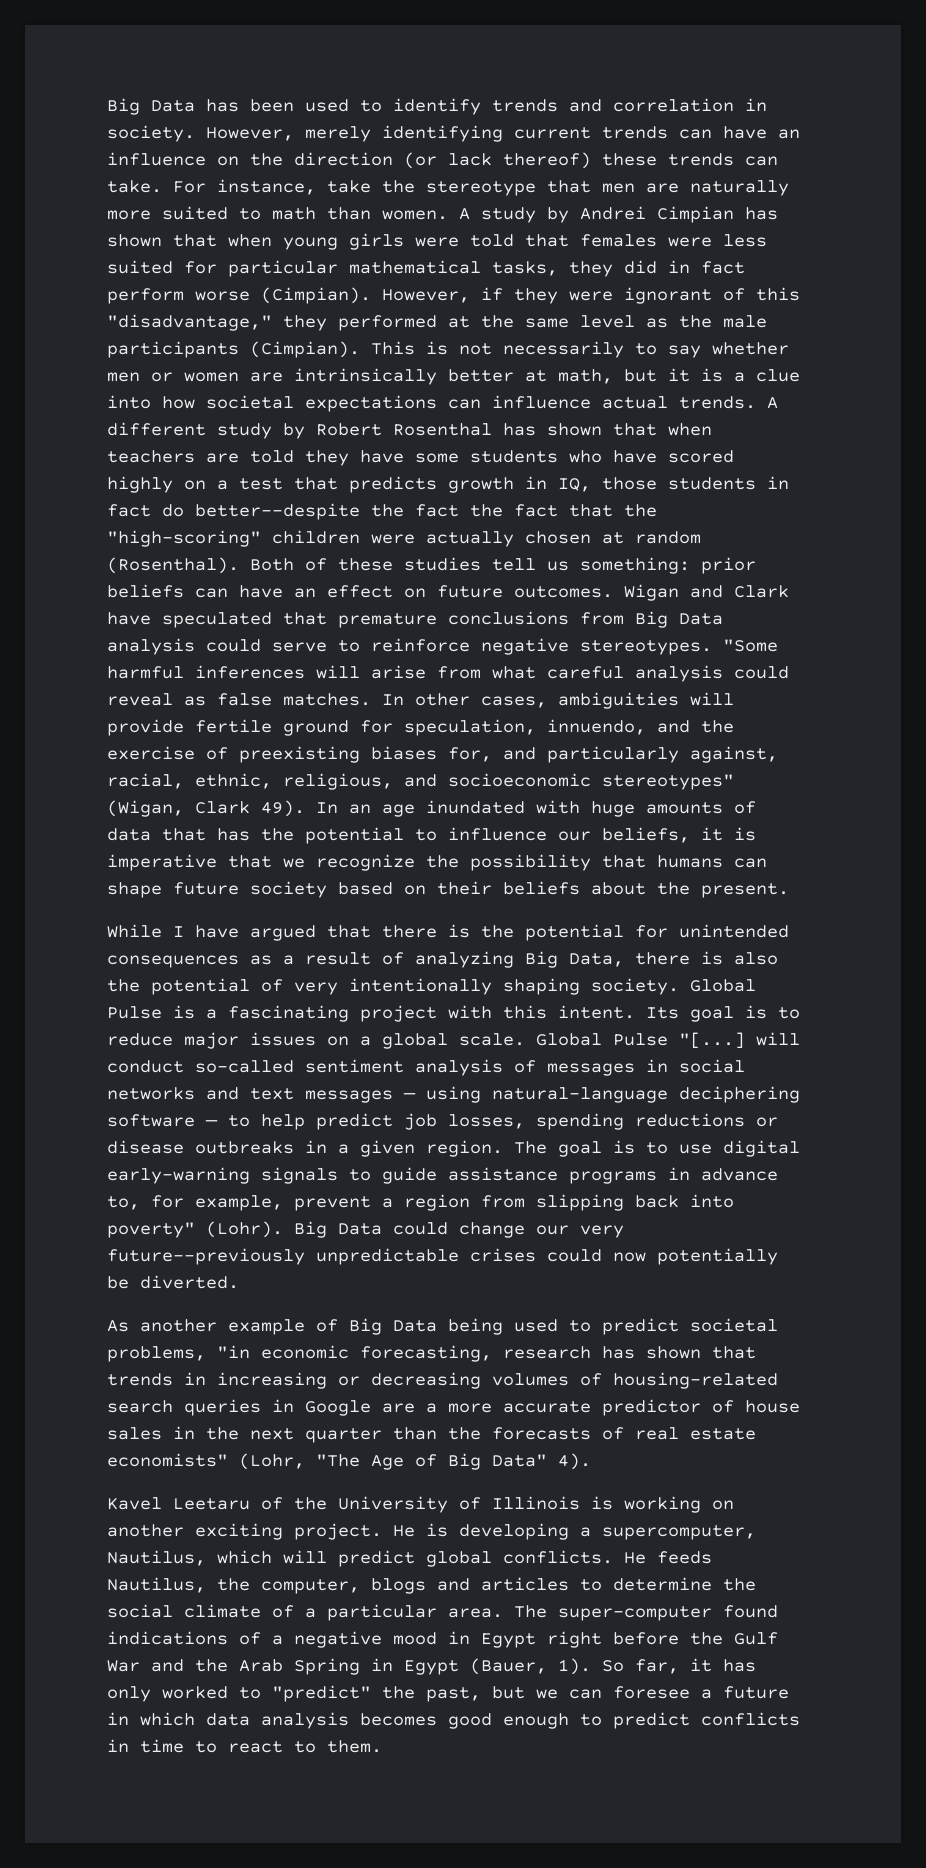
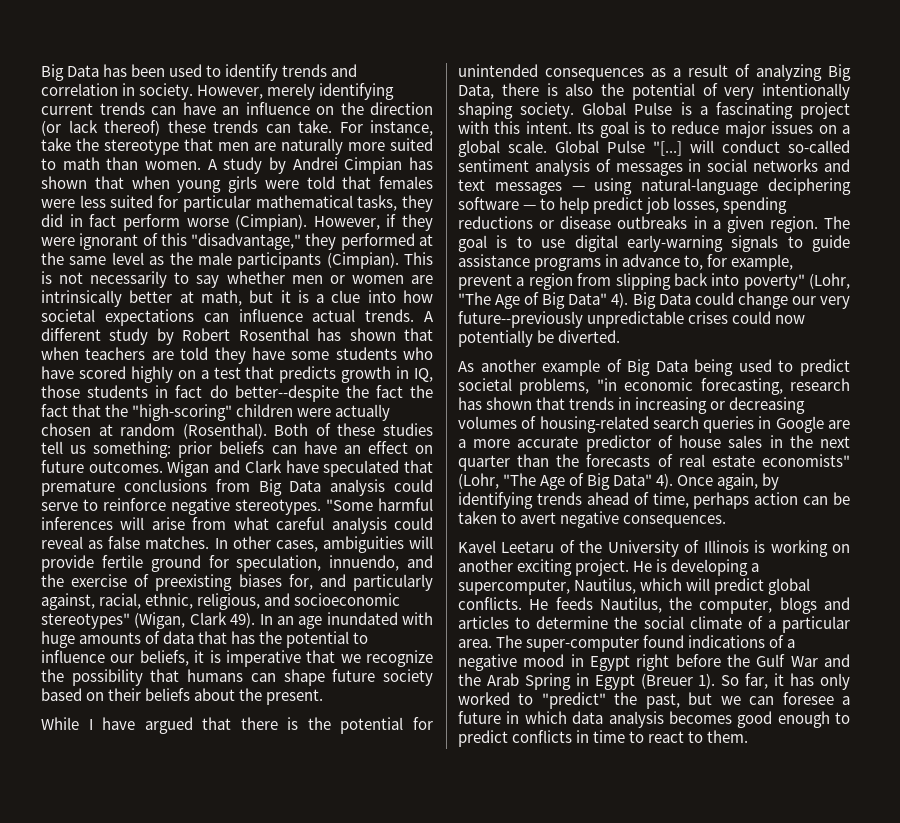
- The goal is to use digital early-warning signals to guide assistance programs in advance to, for example, prevent a region from slipping back into poverty" (Lohr).
+ The goal is to use digital early-warning signals to guide assistance programs in advance to, for example, prevent a region from slipping back into poverty" (Lohr, "The Age of Big Data" 4).
+ Once again, by identifying trends ahead of time, perhaps action can be taken to avert negative consequences.
- The super-computer found indications of a negative mood in Egypt right before the Gulf War and the Arab Spring in Egypt (Bauer, 1).
+ The super-computer found indications of a negative mood in Egypt right before the Gulf War and the Arab Spring in Egypt (Breuer 1).

